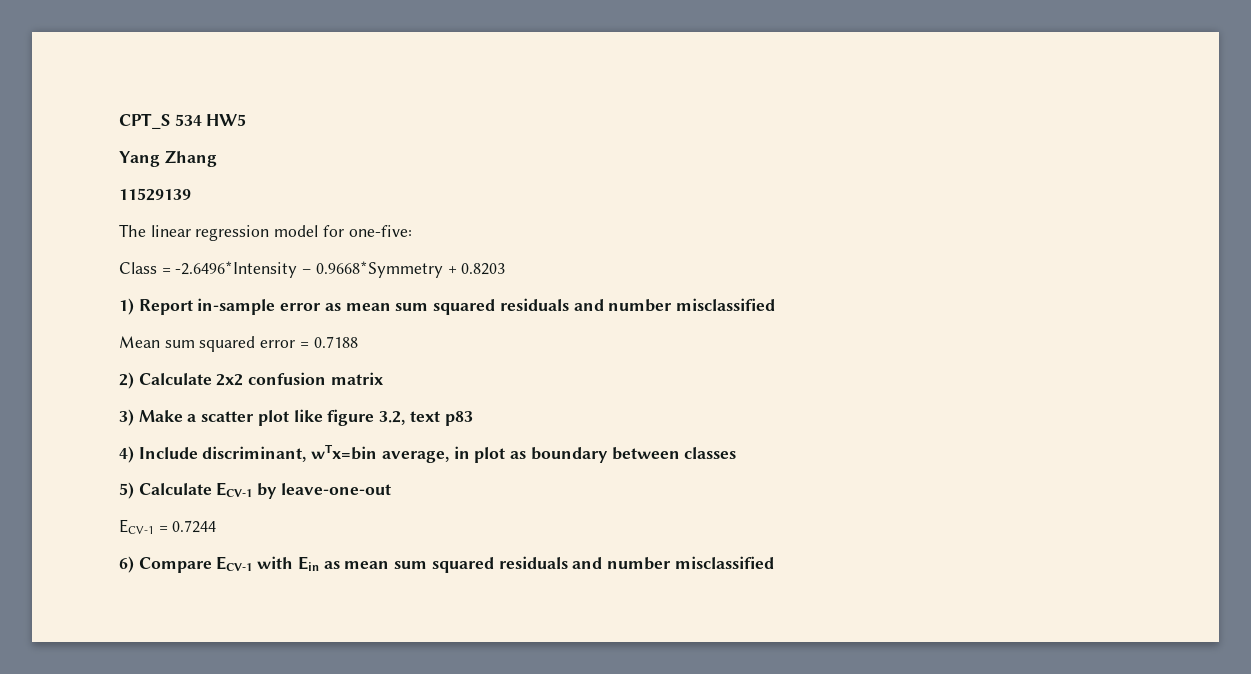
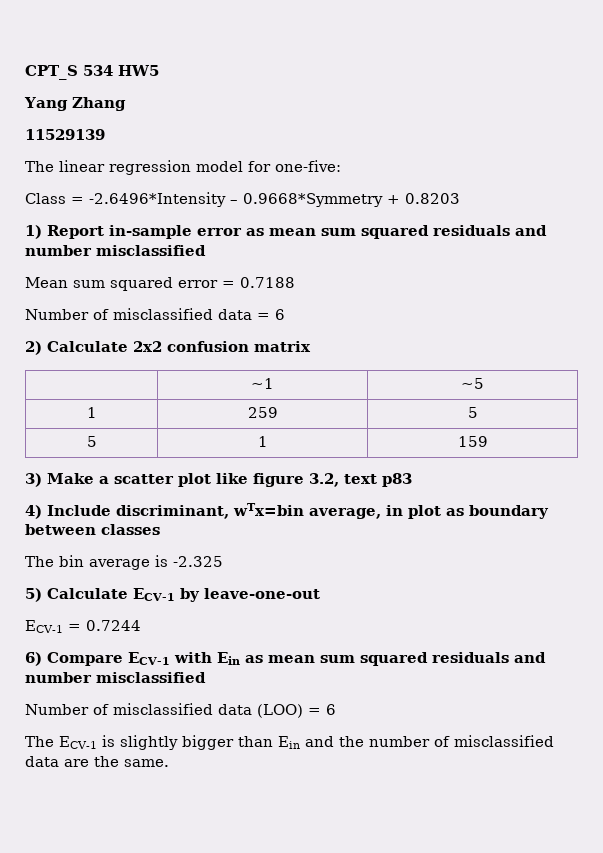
+ Number of misclassified data = 6
+ | ~1 | ~5
+ 1 | 259 | 5
+ 5 | 1 | 159
+ The bin average is -2.325
+ Number of misclassified data (LOO) = 6
+ The ECV-1 is slightly bigger than Ein and the number of misclassified data are the same.

